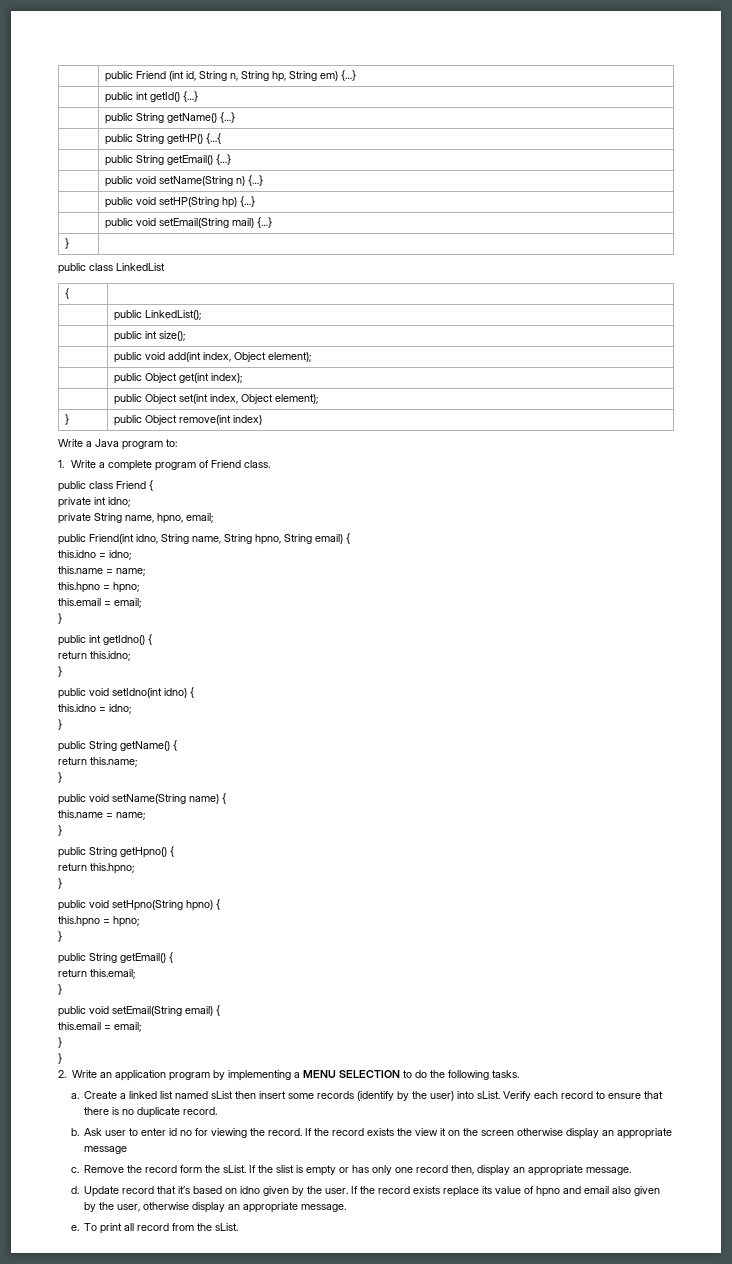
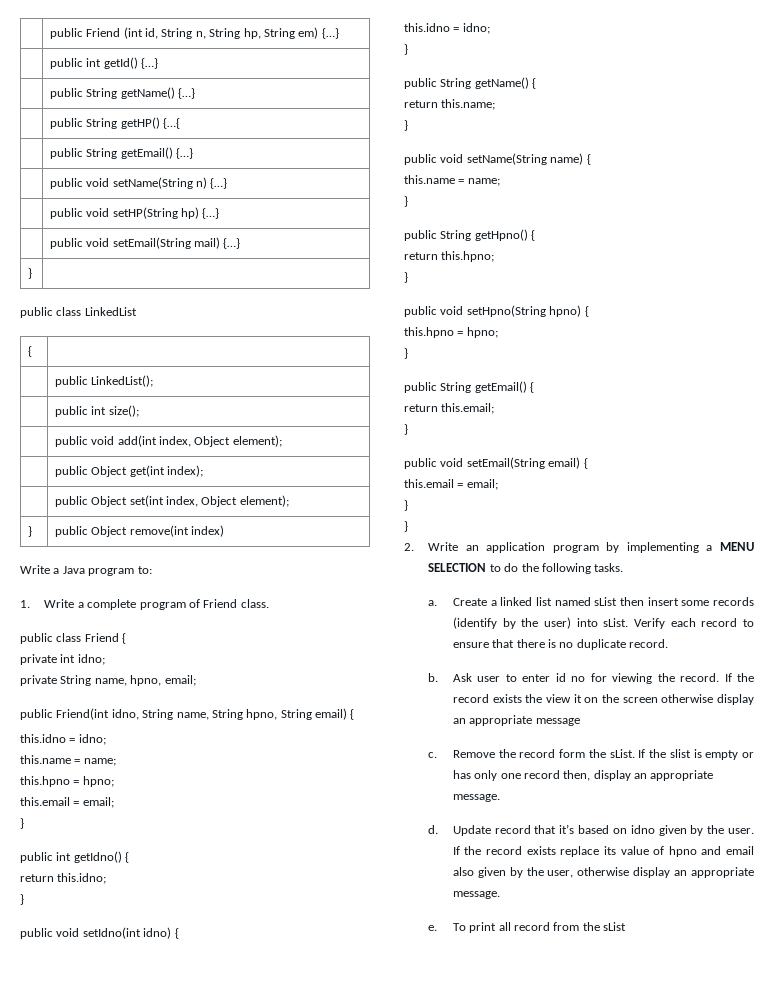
- To print all record from the sList.
+ To print all record from the sList

